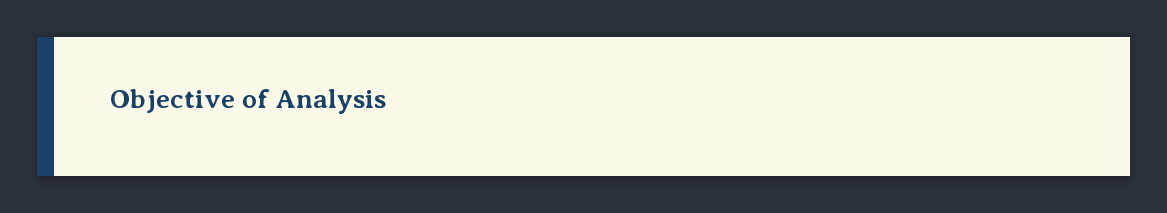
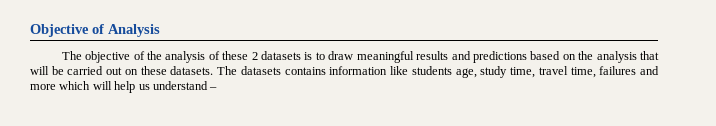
+ The objective of the analysis of these 2 datasets is to draw meaningful results and predictions based on the analysis that will be carried out on these datasets. The datasets contains information like students age, study time, travel time, failures and more which will help us understand –

